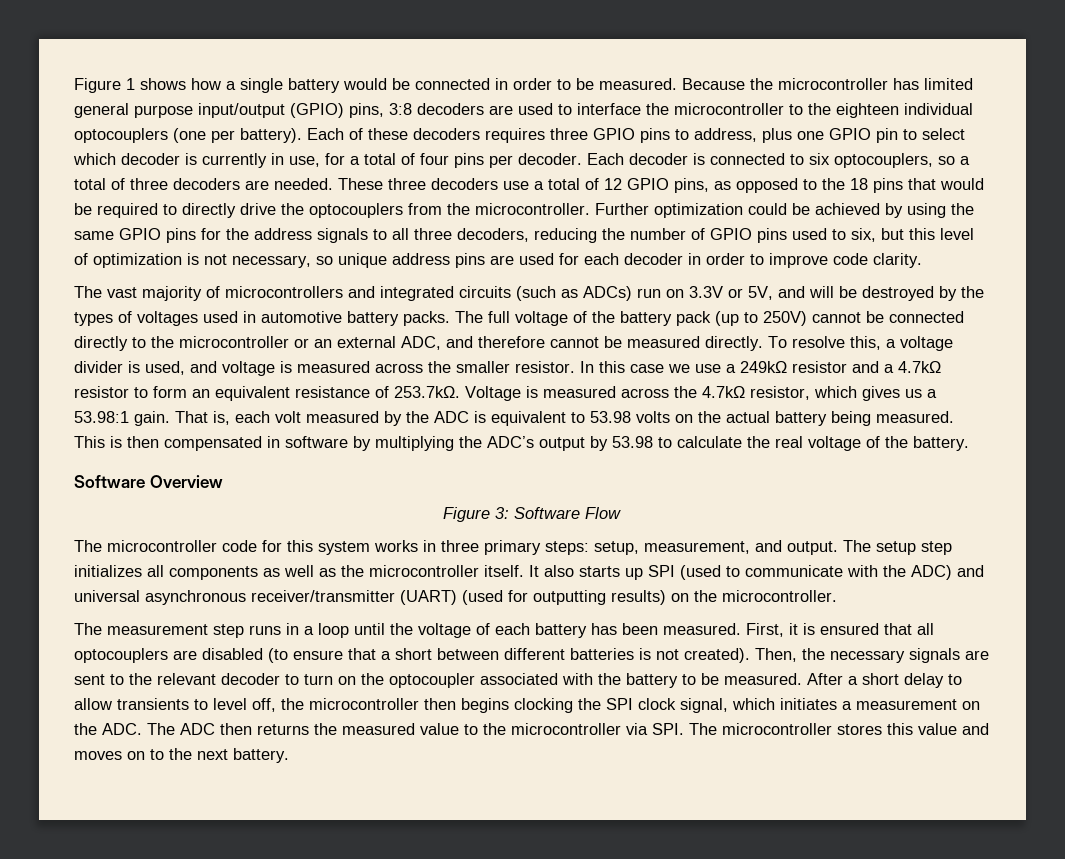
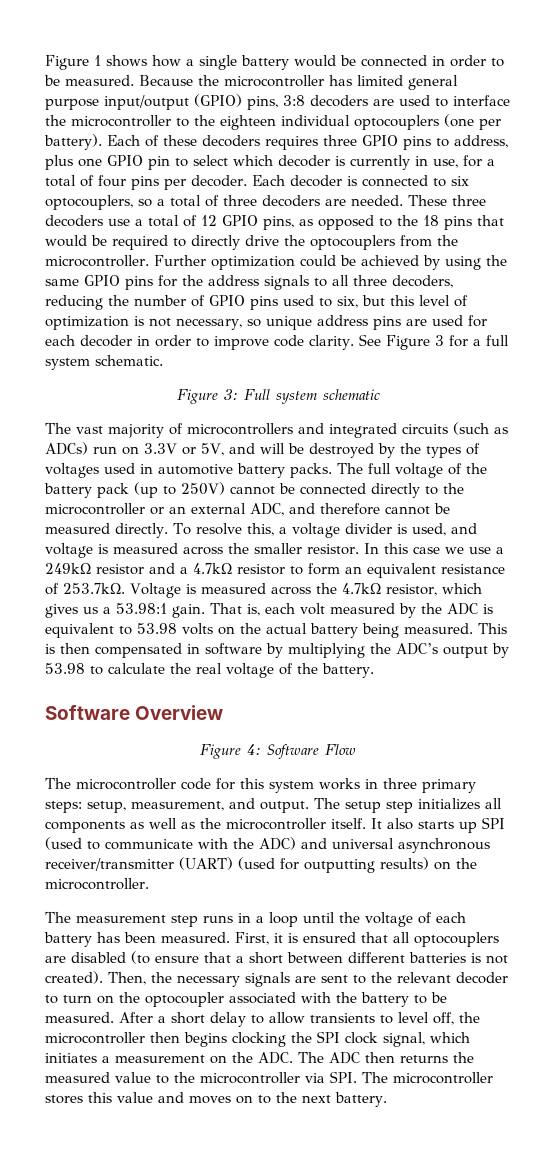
+ See Figure 3 for a full system schematic.
+ Figure 3: Full system schematic
- Figure 3: Software Flow
+ Figure 4: Software Flow

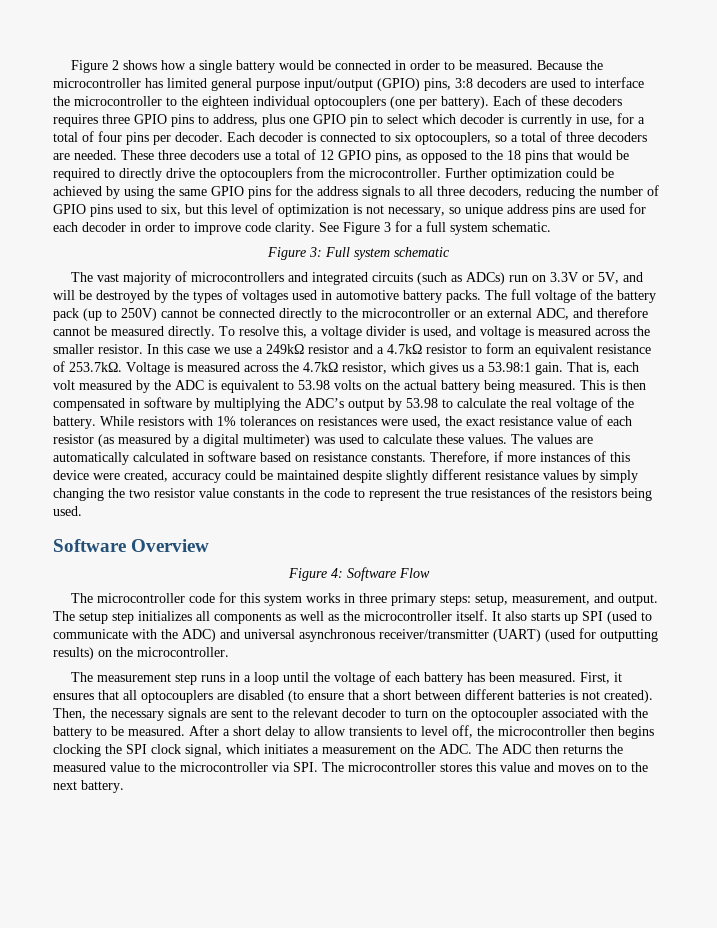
- Figure 1 shows how a single battery would be connected in order to be measured.
+ Figure 2 shows how a single battery would be connected in order to be measured.
+ While resistors with 1% tolerances on resistances were used, the exact resistance value of each resistor (as measured by a digital multimeter) was used to calculate these values. The values are automatically calculated in software based on resistance constants. Therefore, if more instances of this device were created, accuracy could be maintained despite slightly different resistance values by simply changing the two resistor value constants in the code to represent the true resistances of the resistors being used.
- First, it is ensured that all optocouplers are disabled (to ensure that a short between different batteries is not created).
+ First, it ensures that all optocouplers are disabled (to ensure that a short between different batteries is not created).

